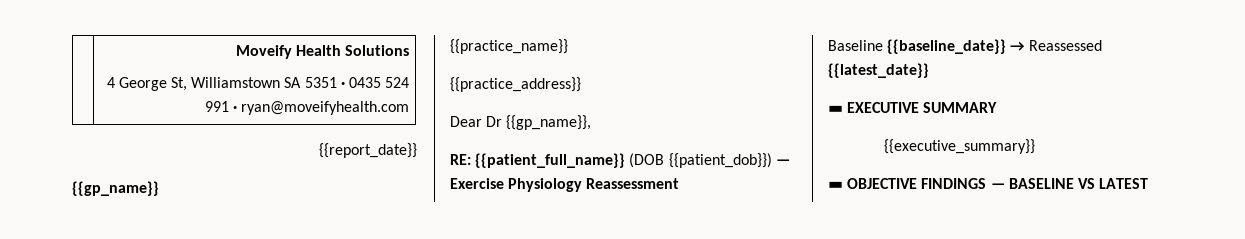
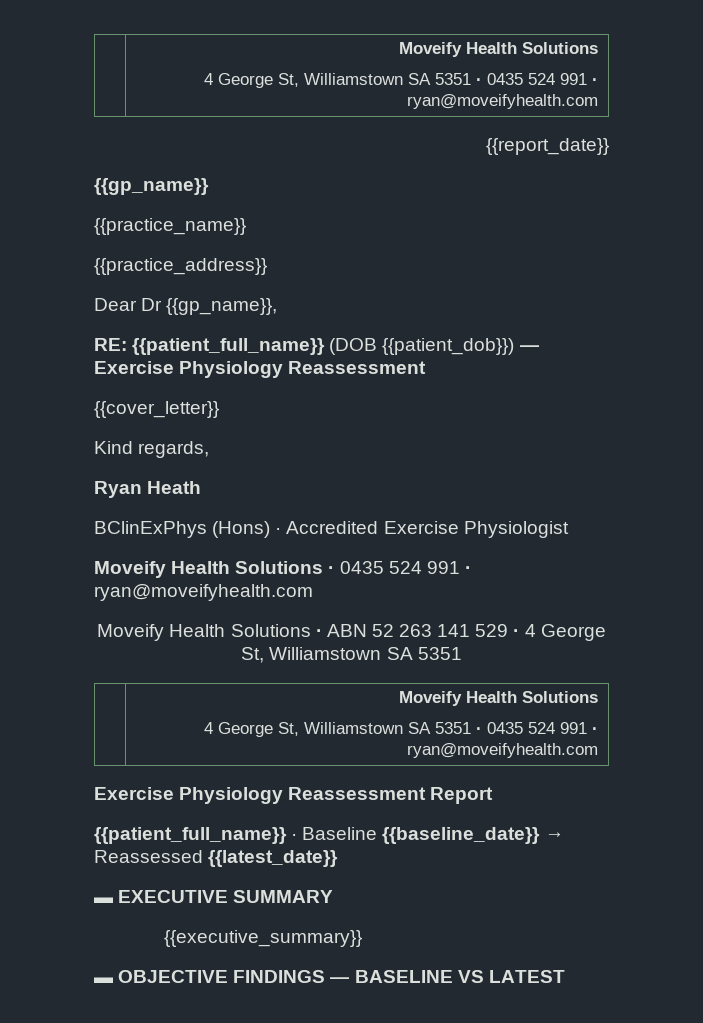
- Baseline {{baseline_date}} → Reassessed {{latest_date}}
+ {{cover_letter}}
+ Kind regards,
+ Ryan Heath
+ BClinExPhys (Hons) · Accredited Exercise Physiologist
+ Moveify Health Solutions · 0435 524 991 · ryan@moveifyhealth.com
+ Moveify Health Solutions · ABN 52 263 141 529 · 4 George St, Williamstown SA 5351
+ | Moveify Health Solutions
+ 4 George St, Williamstown SA 5351 · 0435 524 991 · ryan@moveifyhealth.com
+ Exercise Physiology Reassessment Report
+ {{patient_full_name}} · Baseline {{baseline_date}} → Reassessed {{latest_date}}

